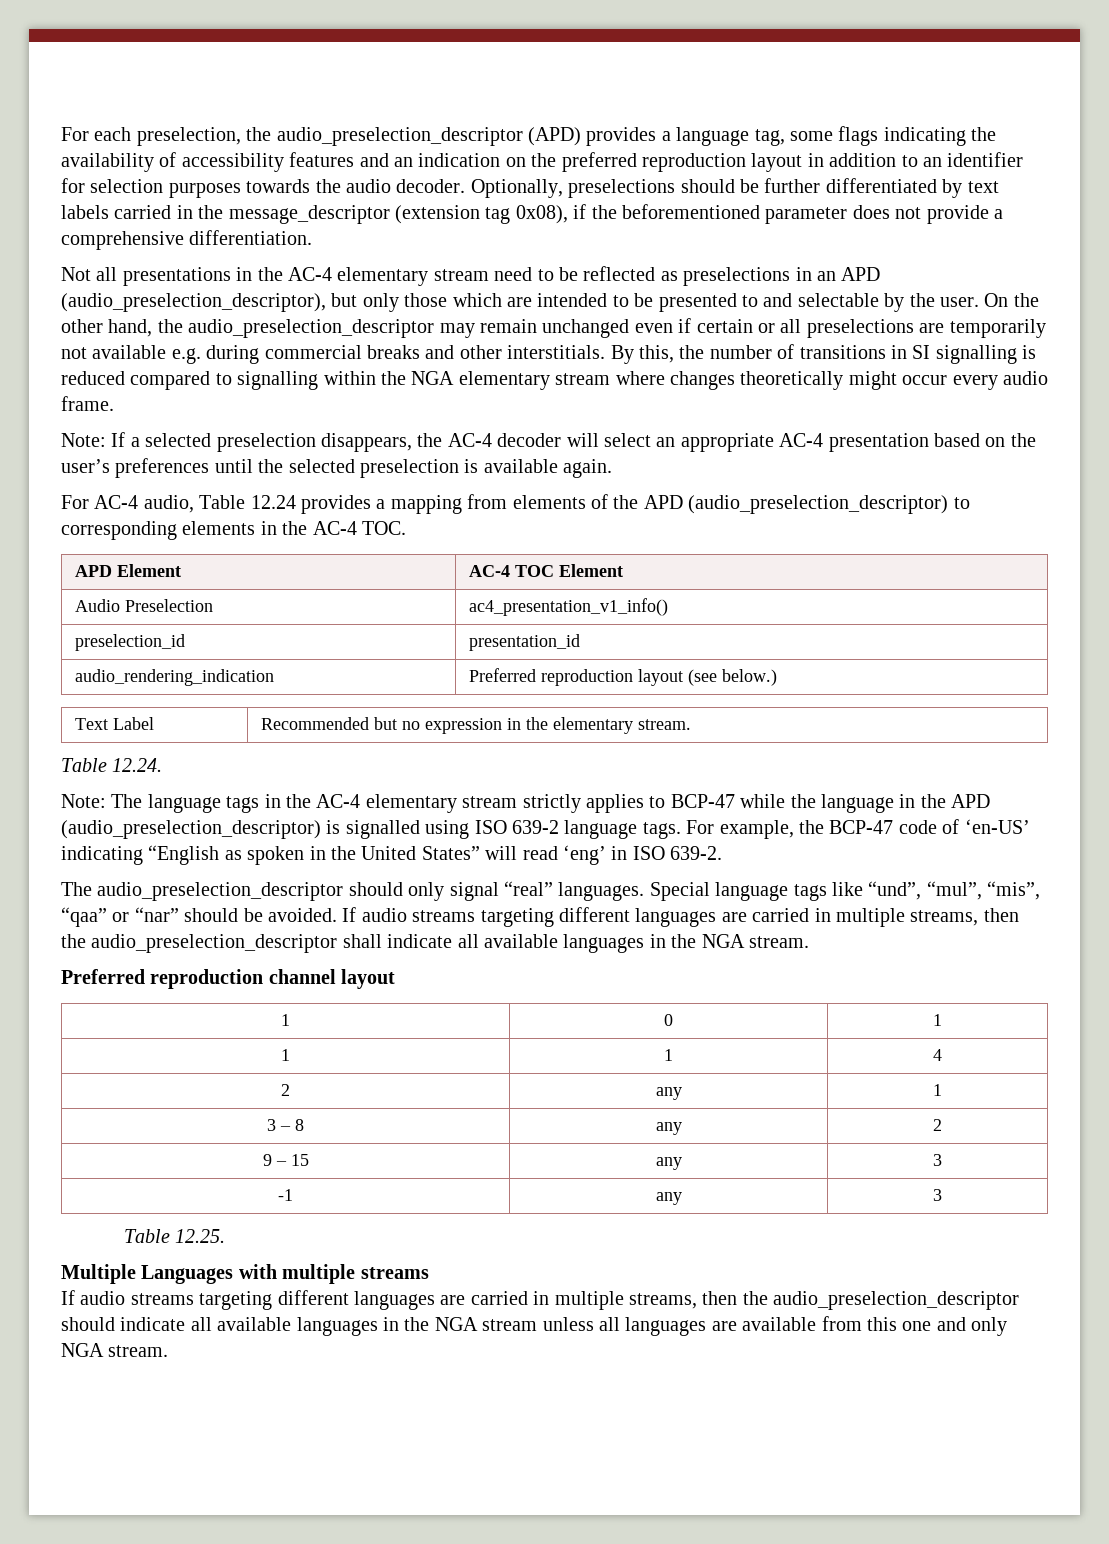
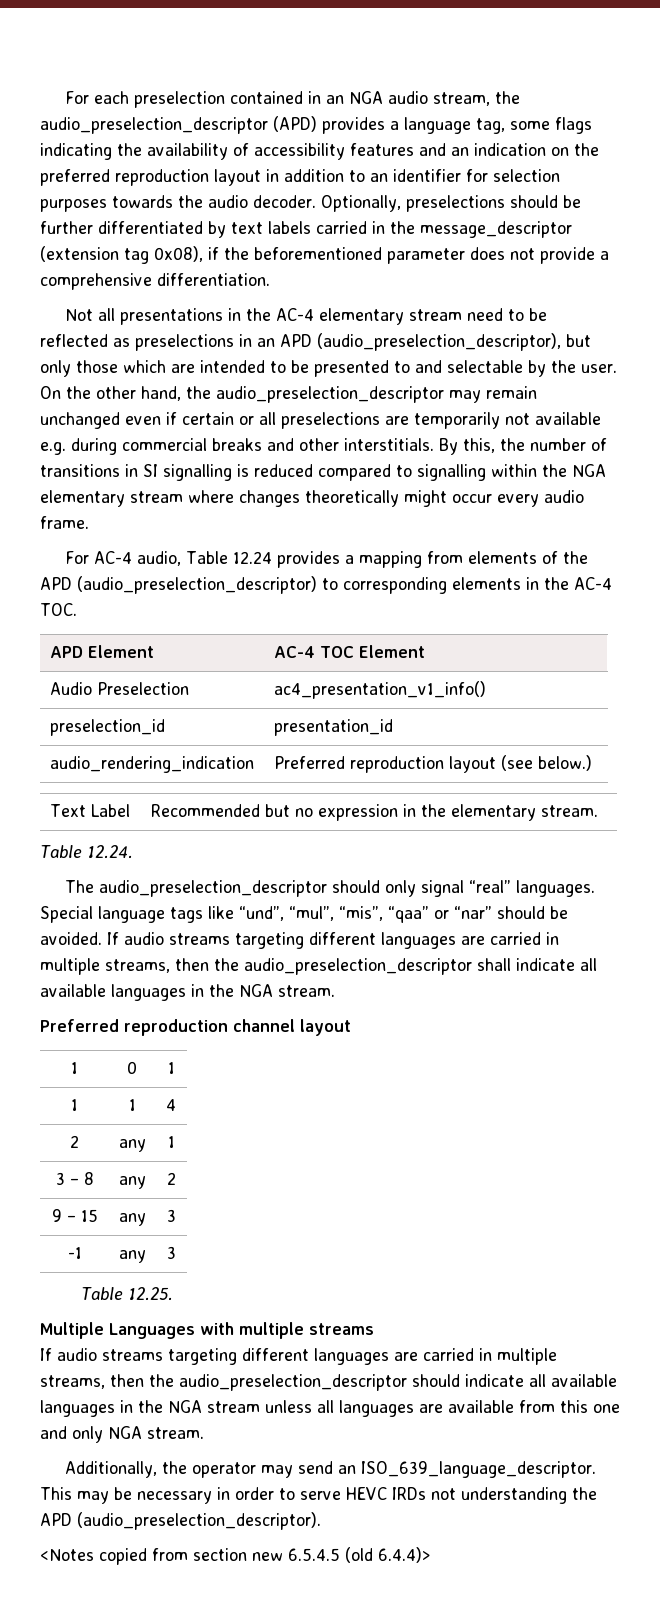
- For each preselection, the audio_preselection_descriptor (APD) provides a language tag, some flags indicating the availability of accessibility features and an indication on the preferred reproduction layout in addition to an identifier for selection purposes towards the audio decoder.
+ For each preselection contained in an NGA audio stream, the audio_preselection_descriptor (APD) provides a language tag, some flags indicating the availability of accessibility features and an indication on the preferred reproduction layout in addition to an identifier for selection purposes towards the audio decoder.
- Note: If a selected preselection disappears, the AC-4 decoder will select an appropriate AC-4 presentation based on the user’s preferences until the selected preselection is available again.
- Note: The language tags in the AC-4 elementary stream strictly applies to BCP-47 while the language in the APD (audio_preselection_descriptor) is signalled using ISO 639-2 language tags. For example, the BCP-47 code of ‘en-US’ indicating “English as spoken in the United States” will read ‘eng’ in ISO 639-2.
+ Additionally, the operator may send an ISO_639_language_descriptor. This may be necessary in order to serve HEVC IRDs not understanding the APD (audio_preselection_descriptor).
+ <Notes copied from section new 6.5.4.5 (old 6.4.4)>

